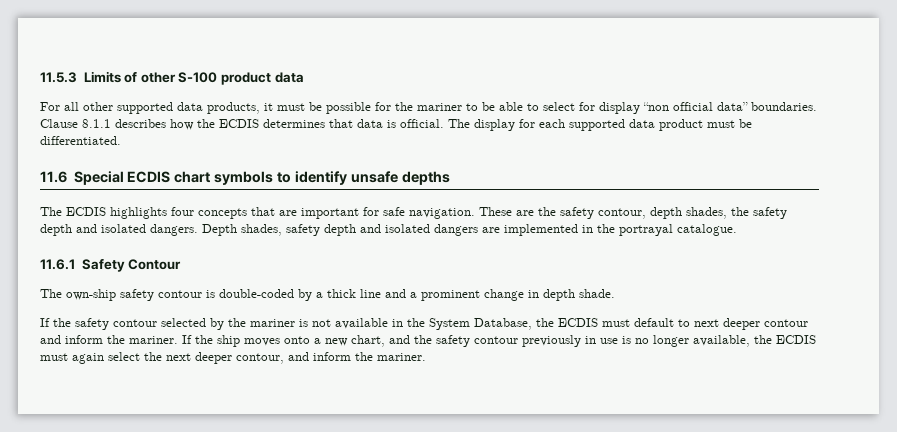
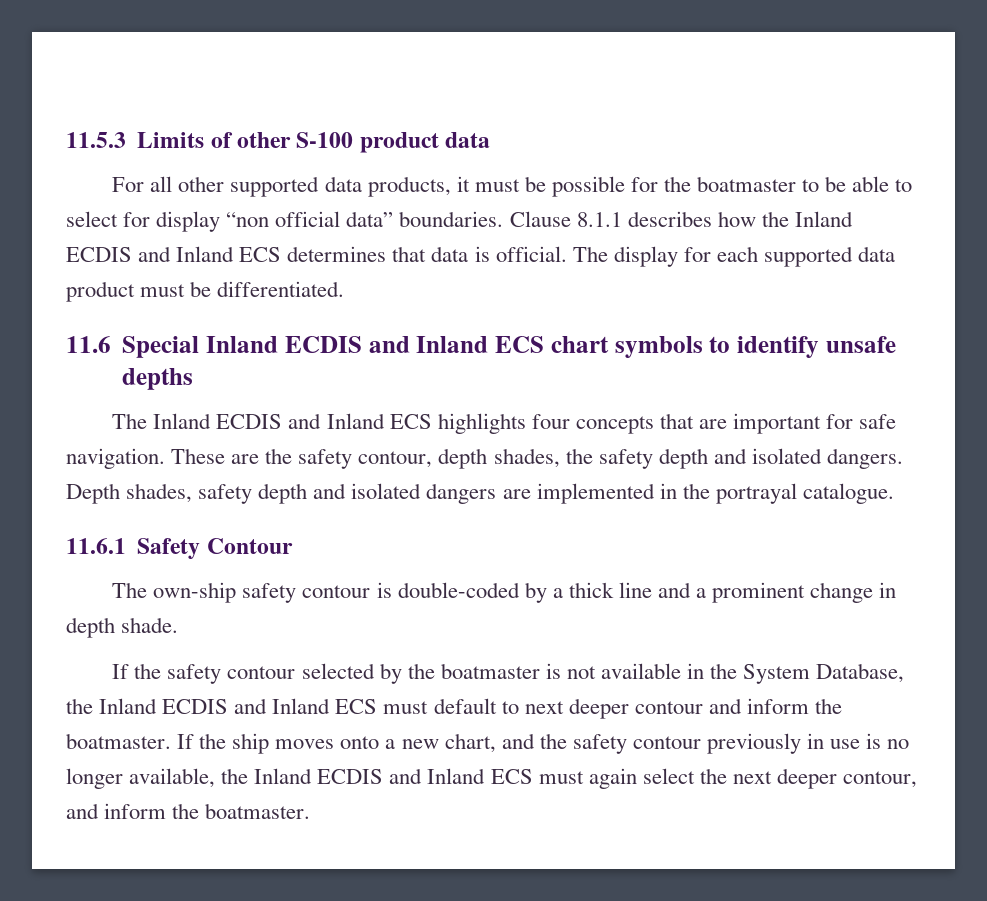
- For all other supported data products, it must be possible for the mariner to be able to select for display “non official data” boundaries.
+ For all other supported data products, it must be possible for the boatmaster to be able to select for display “non official data” boundaries.
- Clause 8.1.1 describes how the ECDIS determines that data is official.
+ Clause 8.1.1 describes how the Inland ECDIS and Inland ECS determines that data is official.
- 11.6 Special ECDIS chart symbols to identify unsafe depths
+ 11.6 Special Inland ECDIS and Inland ECS chart symbols to identify unsafe depths
- The ECDIS highlights four concepts that are important for safe navigation.
+ The Inland ECDIS and Inland ECS highlights four concepts that are important for safe navigation.
- If the safety contour selected by the mariner is not available in the System Database, the ECDIS must default to next deeper contour and inform the mariner.
+ If the safety contour selected by the boatmaster is not available in the System Database, the Inland ECDIS and Inland ECS must default to next deeper contour and inform the boatmaster.
- If the ship moves onto a new chart, and the safety contour previously in use is no longer available, the ECDIS must again select the next deeper contour, and inform the mariner.
+ If the ship moves onto a new chart, and the safety contour previously in use is no longer available, the Inland ECDIS and Inland ECS must again select the next deeper contour, and inform the boatmaster.

